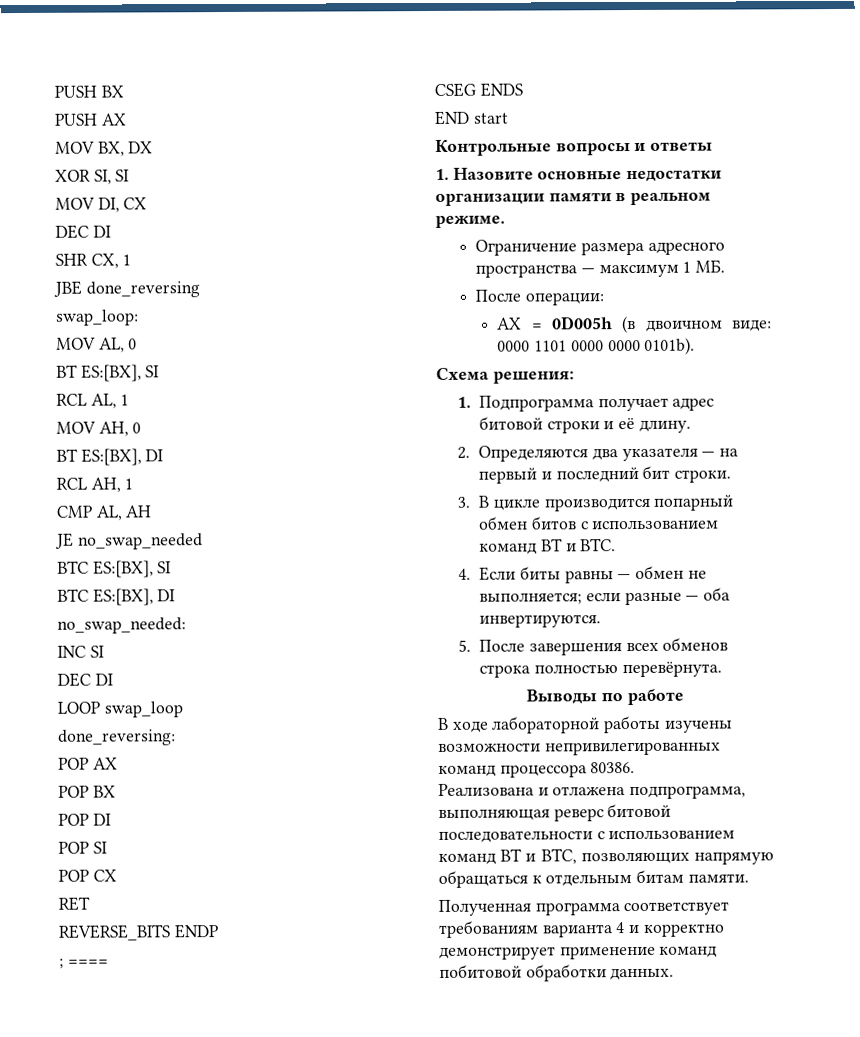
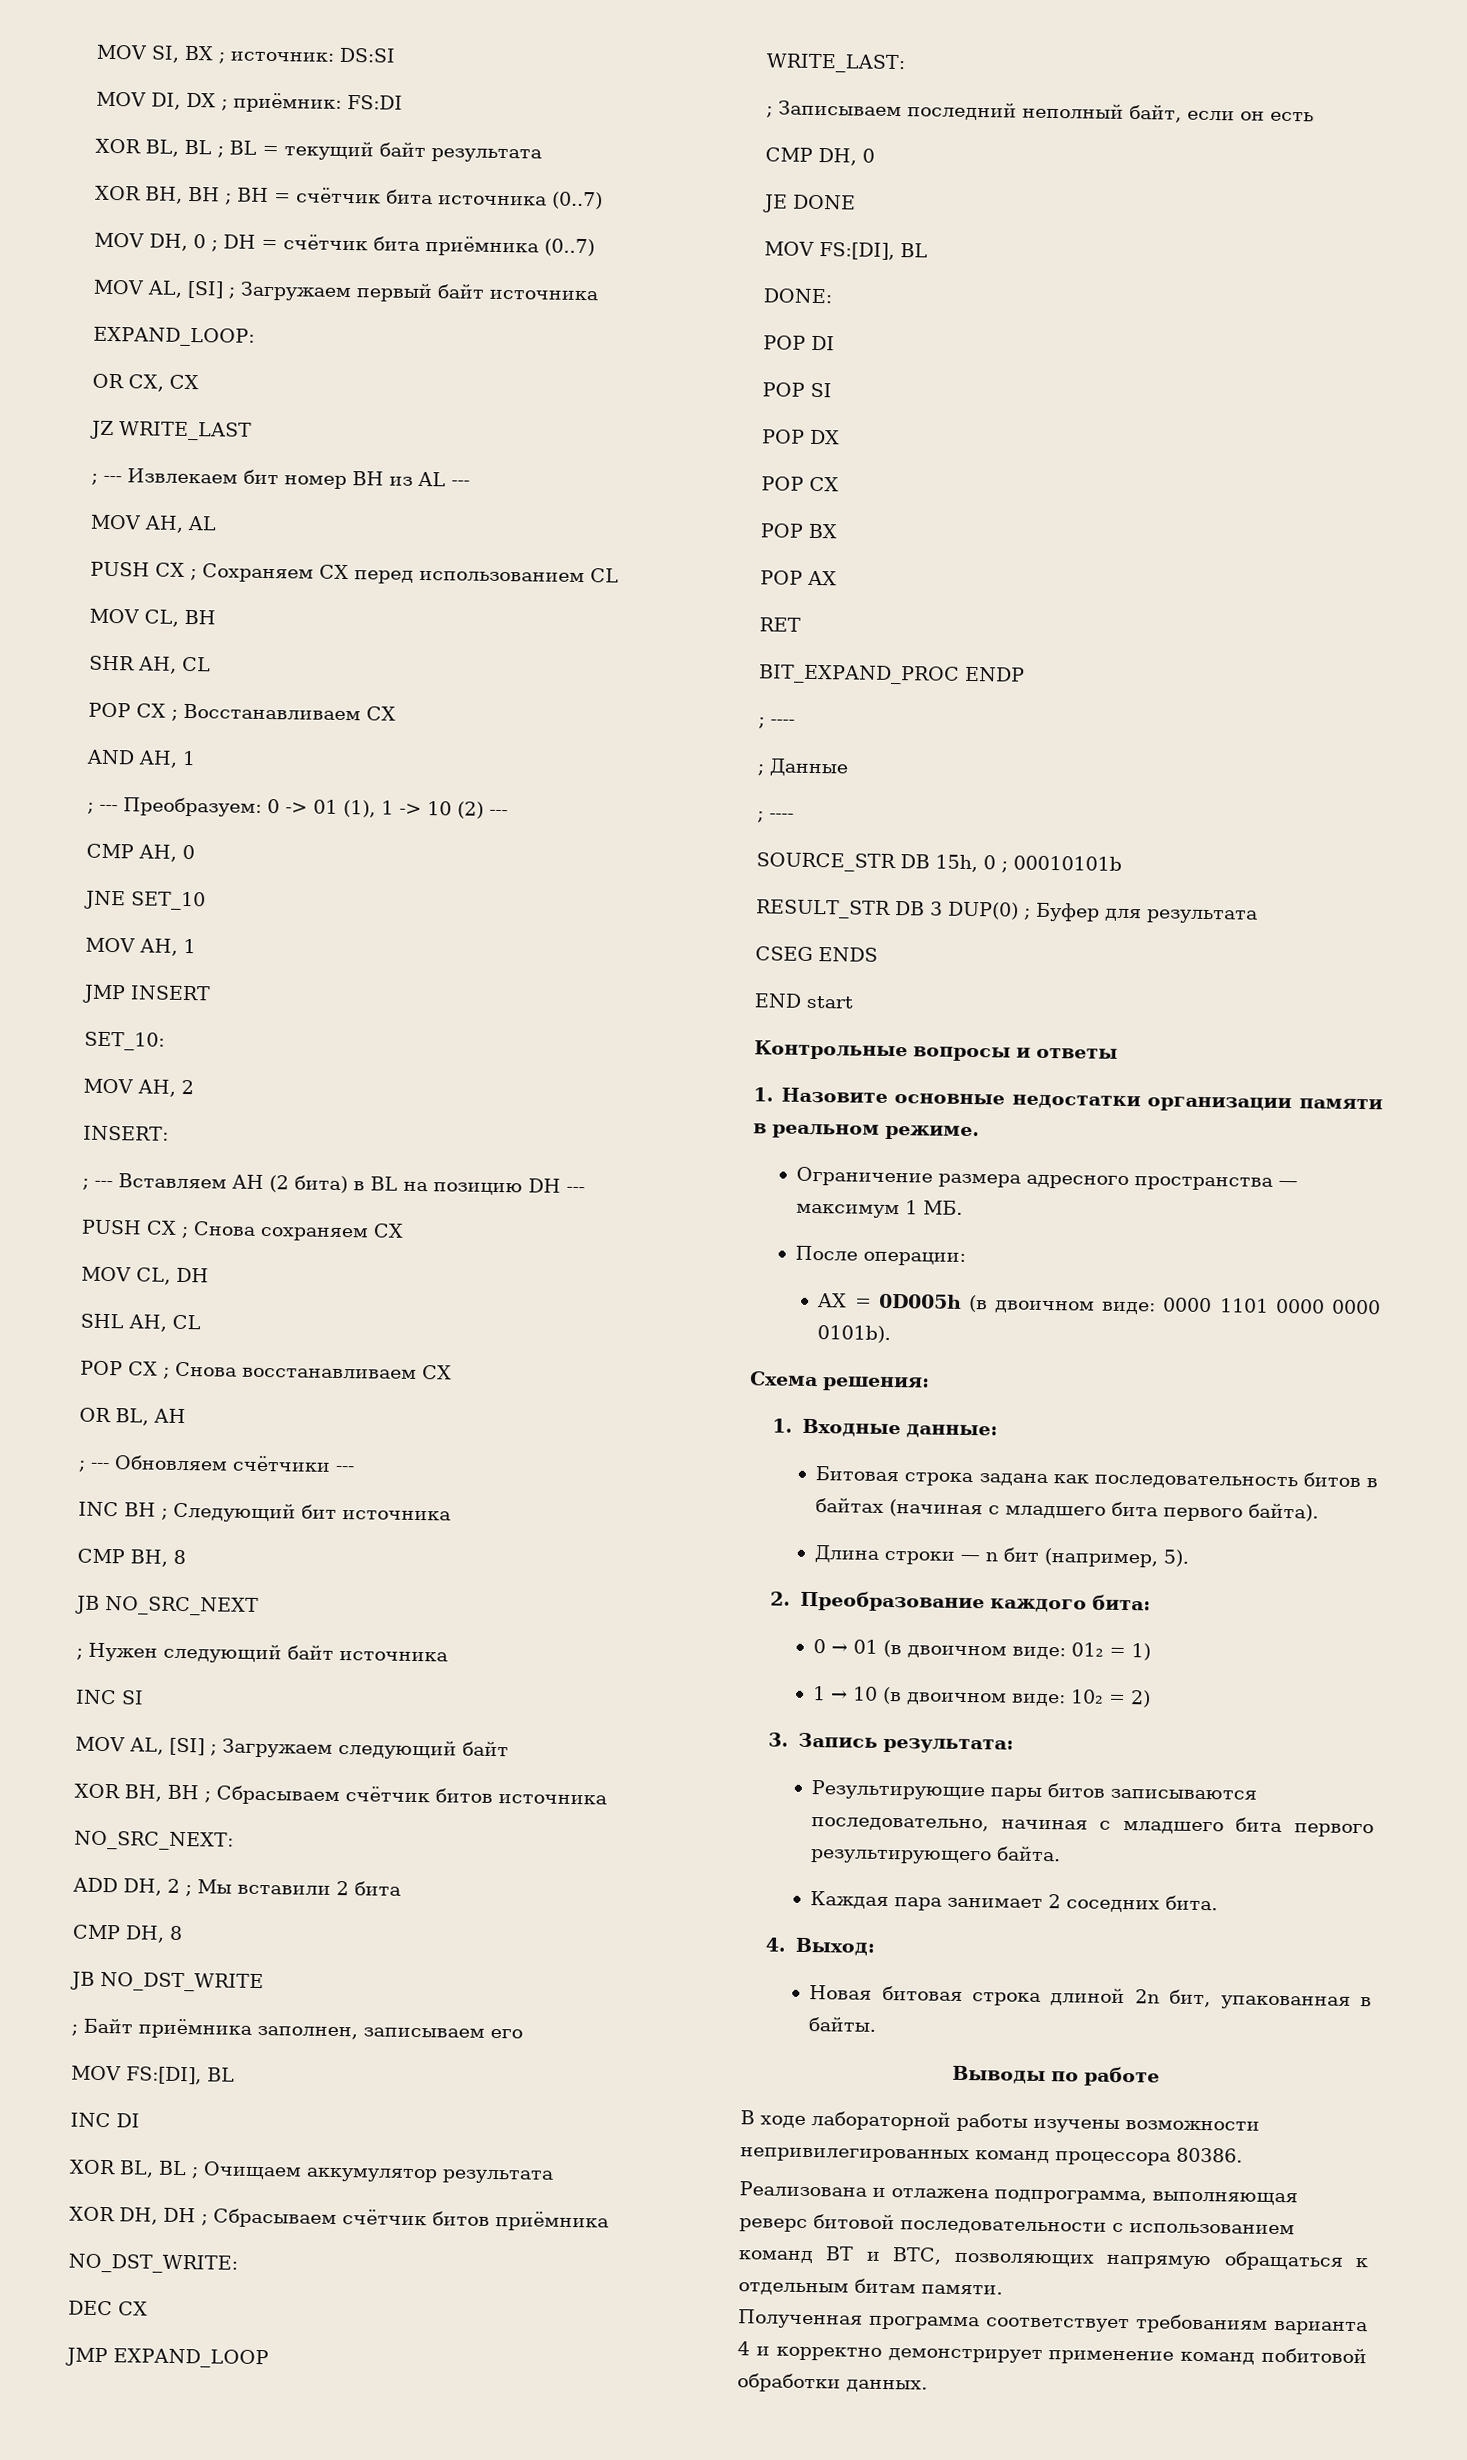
- PUSH BX
- PUSH AX
- MOV BX, DX
- XOR SI, SI
- MOV DI, CX
- DEC DI
- SHR CX, 1
- JBE done_reversing
- swap_loop:
- MOV AL, 0
- BT ES:[BX], SI
- RCL AL, 1
- MOV AH, 0
- BT ES:[BX], DI
- RCL AH, 1
- CMP AL, AH
- JE no_swap_needed
- BTC ES:[BX], SI
- BTC ES:[BX], DI
- no_swap_needed:
+ MOV SI, BX ; источник: DS:SI
+ MOV DI, DX ; приёмник: FS:DI
+ XOR BL, BL ; BL = текущий байт результата
+ XOR BH, BH ; BH = счётчик бита источника (0..7)
+ MOV DH, 0 ; DH = счётчик бита приёмника (0..7)
+ MOV AL, [SI] ; Загружаем первый байт источника
+ EXPAND_LOOP:
+ OR CX, CX
+ JZ WRITE_LAST
+ ; --- Извлекаем бит номер BH из AL ---
+ MOV AH, AL
+ PUSH CX ; Сохраняем CX перед использованием CL
+ MOV CL, BH
+ SHR AH, CL
+ POP CX ; Восстанавливаем CX
+ AND AH, 1
+ ; --- Преобразуем: 0 -> 01 (1), 1 -> 10 (2) ---
+ CMP AH, 0
+ JNE SET_10
+ MOV AH, 1
+ JMP INSERT
+ SET_10:
+ MOV AH, 2
+ INSERT:
+ ; --- Вставляем AH (2 бита) в BL на позицию DH ---
+ PUSH CX ; Снова сохраняем CX
+ MOV CL, DH
+ SHL AH, CL
+ POP CX ; Снова восстанавливаем CX
+ OR BL, AH
+ ; --- Обновляем счётчики ---
+ INC BH ; Следующий бит источника
+ CMP BH, 8
+ JB NO_SRC_NEXT
+ ; Нужен следующий байт источника
  INC SI
- DEC DI
- LOOP swap_loop
- done_reversing:
- POP AX
- POP BX
+ MOV AL, [SI] ; Загружаем следующий байт
+ XOR BH, BH ; Сбрасываем счётчик битов источника
+ NO_SRC_NEXT:
+ ADD DH, 2 ; Мы вставили 2 бита
+ CMP DH, 8
+ JB NO_DST_WRITE
+ ; Байт приёмника заполнен, записываем его
+ MOV FS:[DI], BL
+ INC DI
+ XOR BL, BL ; Очищаем аккумулятор результата
+ XOR DH, DH ; Сбрасываем счётчик битов приёмника
+ NO_DST_WRITE:
+ DEC CX
+ JMP EXPAND_LOOP
+ WRITE_LAST:
+ ; Записываем последний неполный байт, если он есть
+ CMP DH, 0
+ JE DONE
+ MOV FS:[DI], BL
+ DONE:
+ POP DX
  POP CX
+ POP BX
+ POP AX
- REVERSE_BITS ENDP
- ; ====
+ BIT_EXPAND_PROC ENDP
+ ; ----
+ ; Данные
+ ; ----
+ SOURCE_STR DB 15h, 0 ; 00010101b
+ RESULT_STR DB 3 DUP(0) ; Буфер для результата
- 1. Подпрограмма получает адрес битовой строки и её длину.
- 2. Определяются два указателя — на первый и последний бит строки.
- 3. В цикле производится попарный обмен битов с использованием команд BT и BTC.
- 4. Если биты равны — обмен не выполняется; если разные — оба инвертируются.
- 5. После завершения всех обменов строка полностью перевёрнута.
+ 1. Входные данные:
+ Битовая строка задана как последовательность битов в байтах (начиная с младшего бита первого байта).
+ Длина строки — n бит (например, 5).
+ 2. Преобразование каждого бита:
+ 0 → 01 (в двоичном виде: 01₂ = 1)
+ 1 → 10 (в двоичном виде: 10₂ = 2)
+ 3. Запись результата:
+ Результирующие пары битов записываются последовательно, начиная с младшего бита первого результирующего байта.
+ Каждая пара занимает 2 соседних бита.
+ 4. Выход:
+ Новая битовая строка длиной 2n бит, упакованная в байты.

